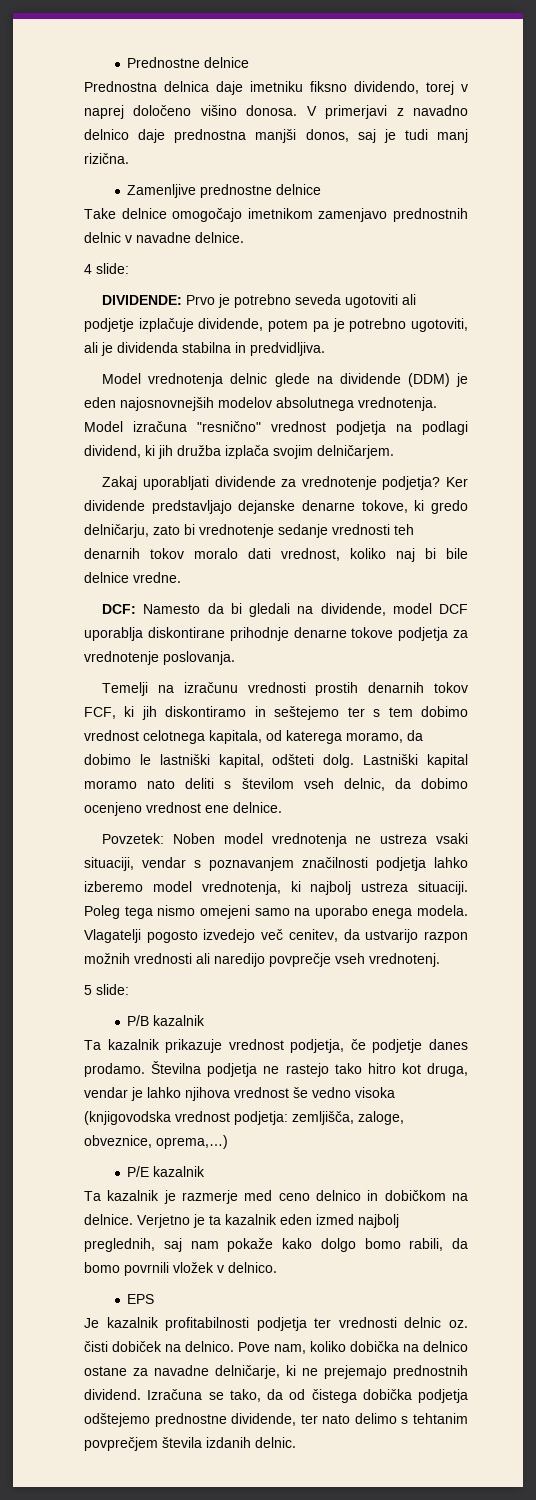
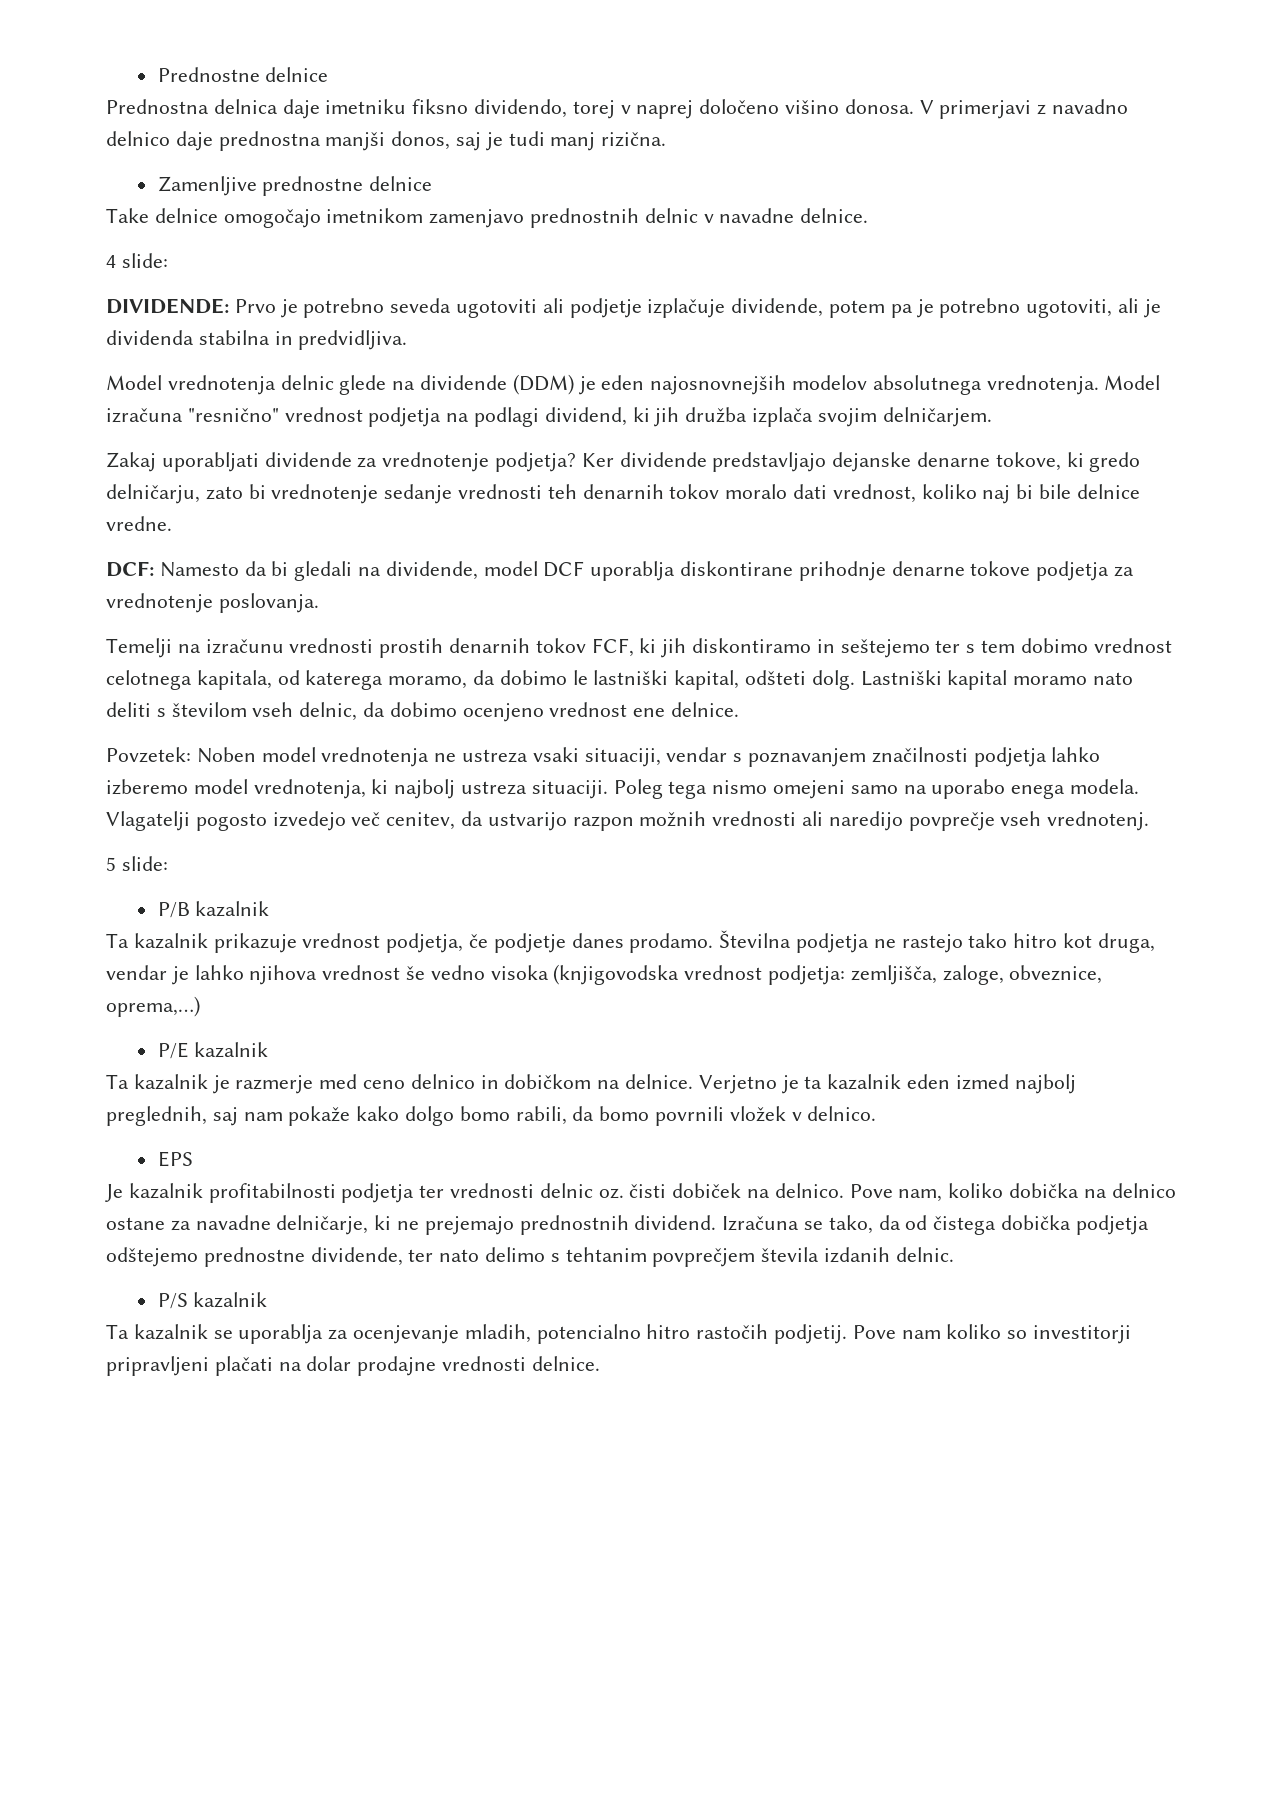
+ P/S kazalnik
+ Ta kazalnik se uporablja za ocenjevanje mladih, potencialno hitro rastočih podjetij. Pove nam koliko so investitorji pripravljeni plačati na dolar prodajne vrednosti delnice.

